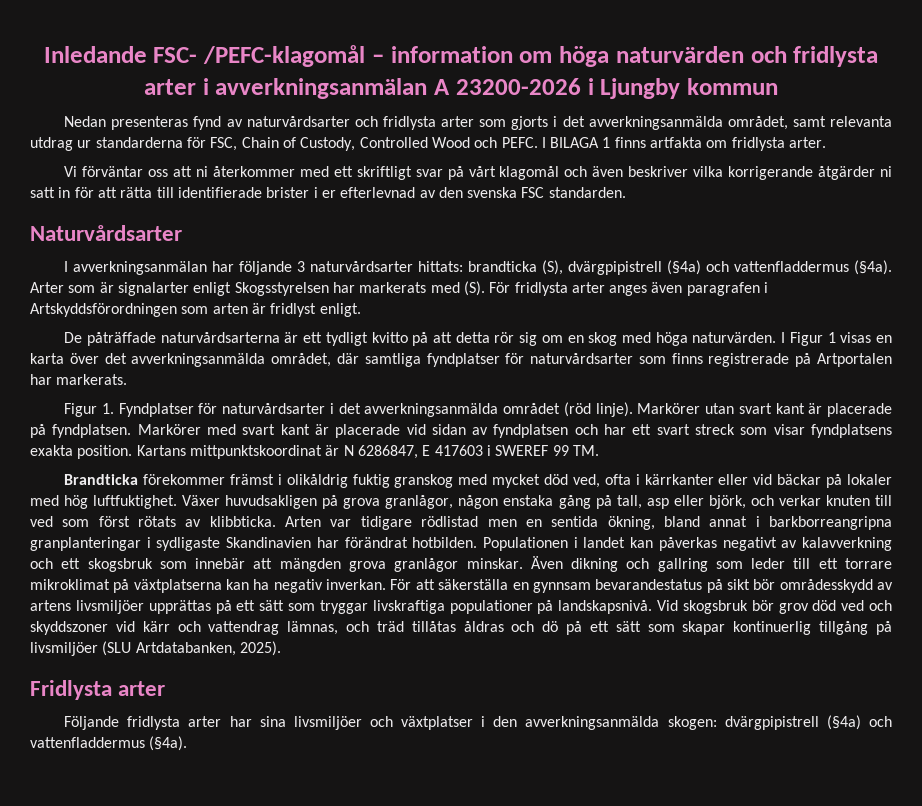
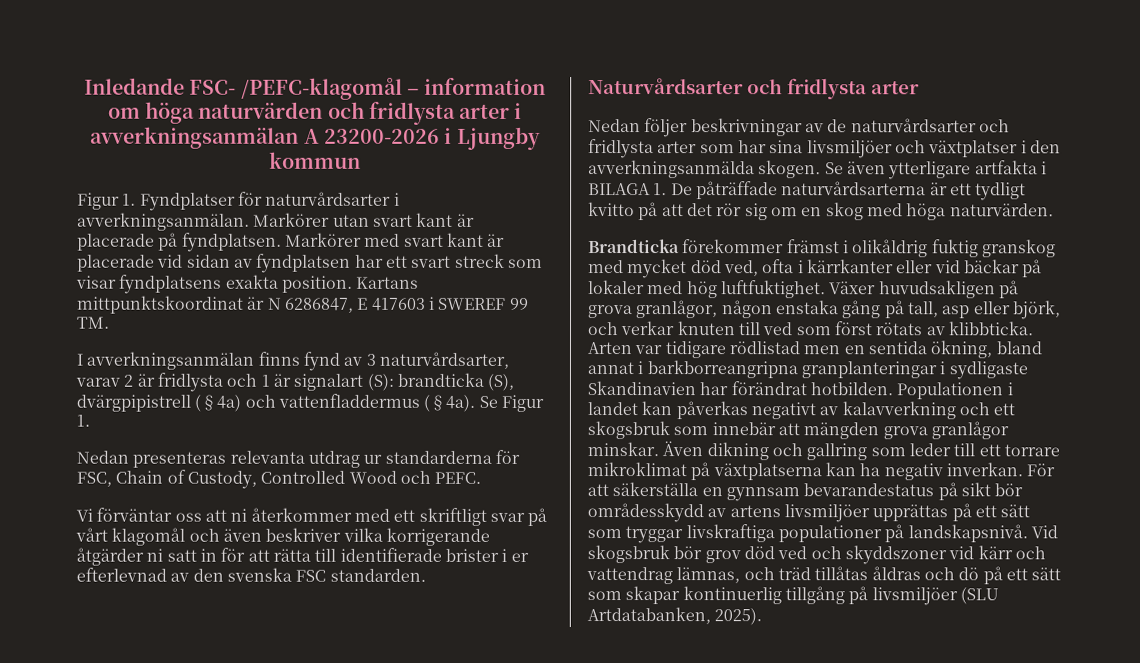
- Nedan presenteras fynd av naturvårdsarter och fridlysta arter som gjorts i det avverkningsanmälda området, samt relevanta utdrag ur standarderna för FSC, Chain of Custody, Controlled Wood och PEFC. I BILAGA 1 finns artfakta om fridlysta arter.
+ Figur 1. Fyndplatser för naturvårdsarter i avverkningsanmälan. Markörer utan svart kant är placerade på fyndplatsen. Markörer med svart kant är placerade vid sidan av fyndplatsen har ett svart streck som visar fyndplatsens exakta position. Kartans mittpunktskoordinat är N 6286847, E 417603 i SWEREF 99 TM.
+ I avverkningsanmälan finns fynd av 3 naturvårdsarter, varav 2 är fridlysta och 1 är signalart (S): brandticka (S), dvärgpipistrell (§4a) och vattenfladdermus (§4a). Se Figur 1.
+ Nedan presenteras relevanta utdrag ur standarderna för FSC, Chain of Custody, Controlled Wood och PEFC.
- Naturvårdsarter
- I avverkningsanmälan har följande 3 naturvårdsarter hittats: brandticka (S), dvärgpipistrell (§4a) och vattenfladdermus (§4a). Arter som är signalarter enligt Skogsstyrelsen har markerats med (S). För fridlysta arter anges även paragrafen i Artskyddsförordningen som arten är fridlyst enligt.
- De påträffade naturvårdsarterna är ett tydligt kvitto på att detta rör sig om en skog med höga naturvärden. I Figur 1 visas en karta över det avverkningsanmälda området, där samtliga fyndplatser för naturvårdsarter som finns registrerade på Artportalen har markerats.
- Figur 1. Fyndplatser för naturvårdsarter i det avverkningsanmälda området (röd linje). Markörer utan svart kant är placerade på fyndplatsen. Markörer med svart kant är placerade vid sidan av fyndplatsen och har ett svart streck som visar fyndplatsens exakta position. Kartans mittpunktskoordinat är N 6286847, E 417603 i SWEREF 99 TM.
+ Naturvårdsarter och fridlysta arter
+ Nedan följer beskrivningar av de naturvårdsarter och fridlysta arter som har sina livsmiljöer och växtplatser i den avverkningsanmälda skogen. Se även ytterligare artfakta i BILAGA 1. De påträffade naturvårdsarterna är ett tydligt kvitto på att det rör sig om en skog med höga naturvärden.
- Fridlysta arter
- Följande fridlysta arter har sina livsmiljöer och växtplatser i den avverkningsanmälda skogen: dvärgpipistrell (§4a) och vattenfladdermus (§4a).

